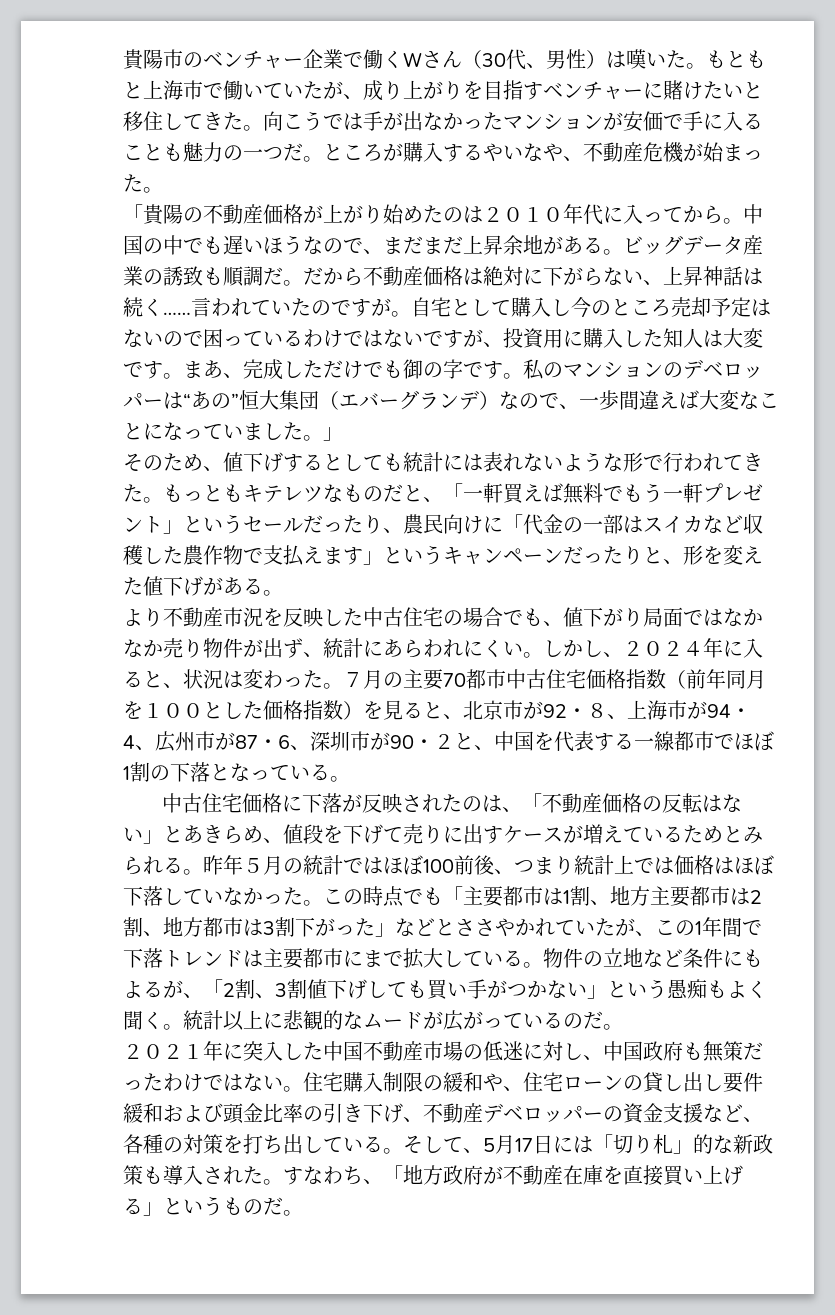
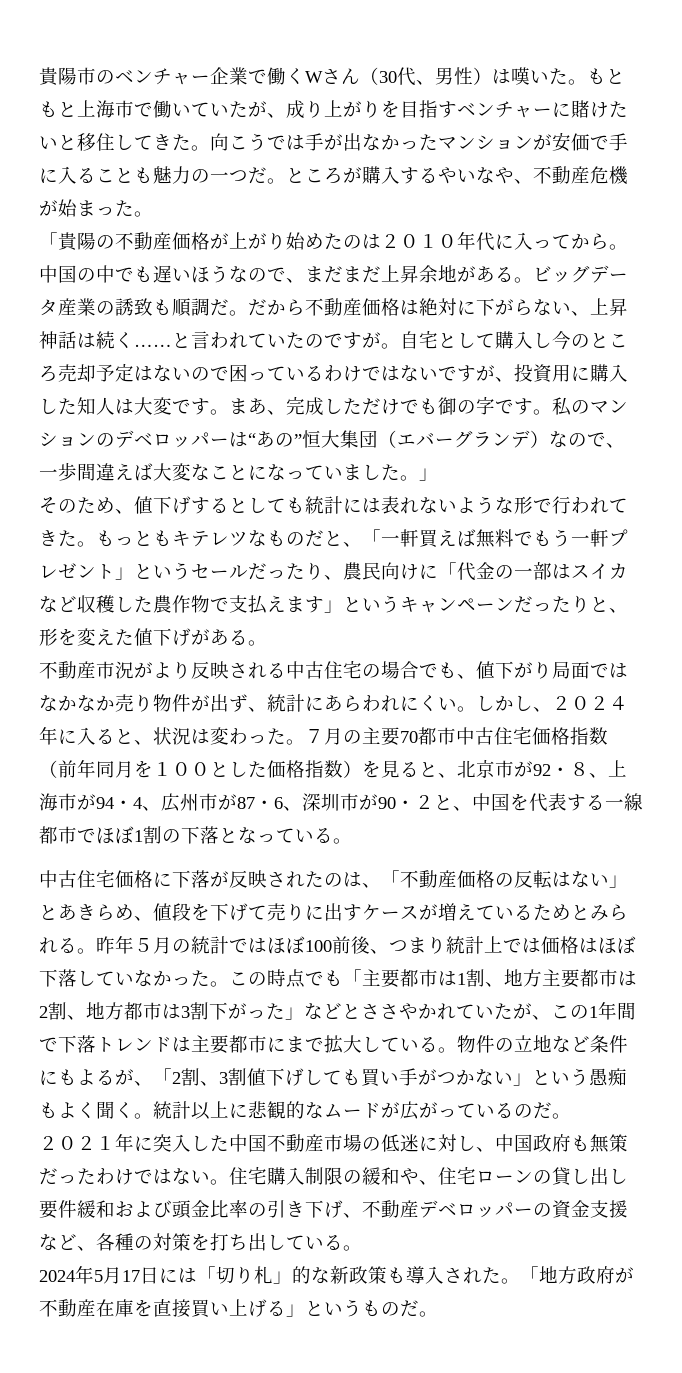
- 言われていたのですが。
+ と言われていたのですが。
- より不動産市況を反映した中古住宅の場合でも、値下がり局面ではなかなか売り物件が出ず、統計にあらわれにくい。
+ 不動産市況がより反映される中古住宅の場合でも、値下がり局面ではなかなか売り物件が出ず、統計にあらわれにくい。
- 住宅購入制限の緩和や、住宅ローンの貸し出し要件緩和および頭金比率の引き下げ、不動産デベロッパーの資金支援など、各種の対策を打ち出している。そして、5月17日には「切り札」的な新政策も導入された。
+ 住宅購入制限の緩和や、住宅ローンの貸し出し要件緩和および頭金比率の引き下げ、不動産デベロッパーの資金支援など、各種の対策を打ち出している。
+ 2024年5月17日には「切り札」的な新政策も導入された。
- すなわち、「地方政府が不動産在庫を直接買い上げる」というものだ。
+ 「地方政府が不動産在庫を直接買い上げる」というものだ。

